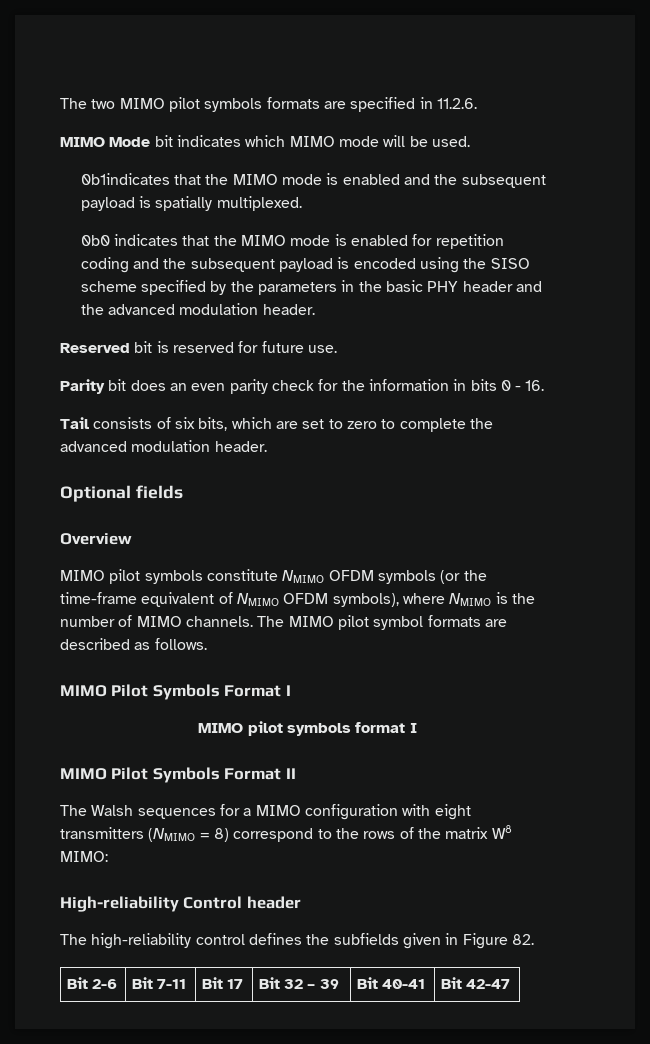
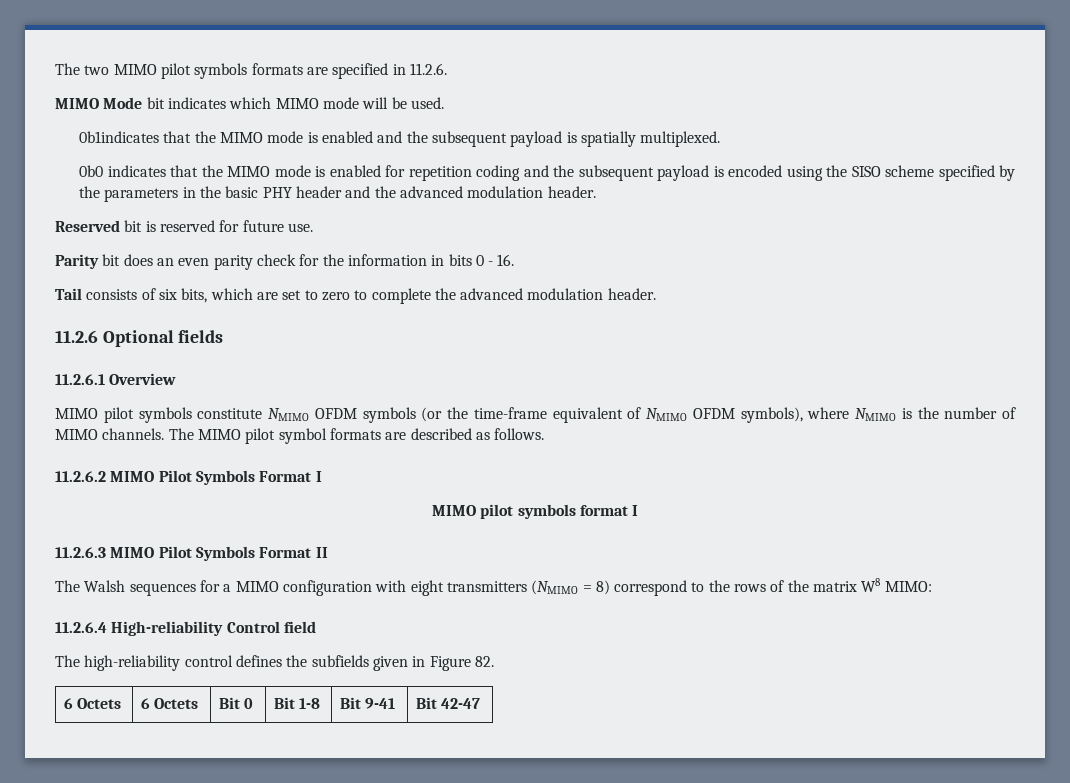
- Optional fields
+ 11.2.6 Optional fields
- Overview
+ 11.2.6.1 Overview
- MIMO Pilot Symbols Format I
+ 11.2.6.2 MIMO Pilot Symbols Format I
- MIMO Pilot Symbols Format II
+ 11.2.6.3 MIMO Pilot Symbols Format II
- High-reliability Control header
+ 11.2.6.4 High-reliability Control field
- Bit 2-6 | Bit 7-11 | Bit 17 | Bit 32 – 39 | Bit 40-41 | Bit 42-47
+ 6 Octets | 6 Octets | Bit 0 | Bit 1-8 | Bit 9-41 | Bit 42-47

